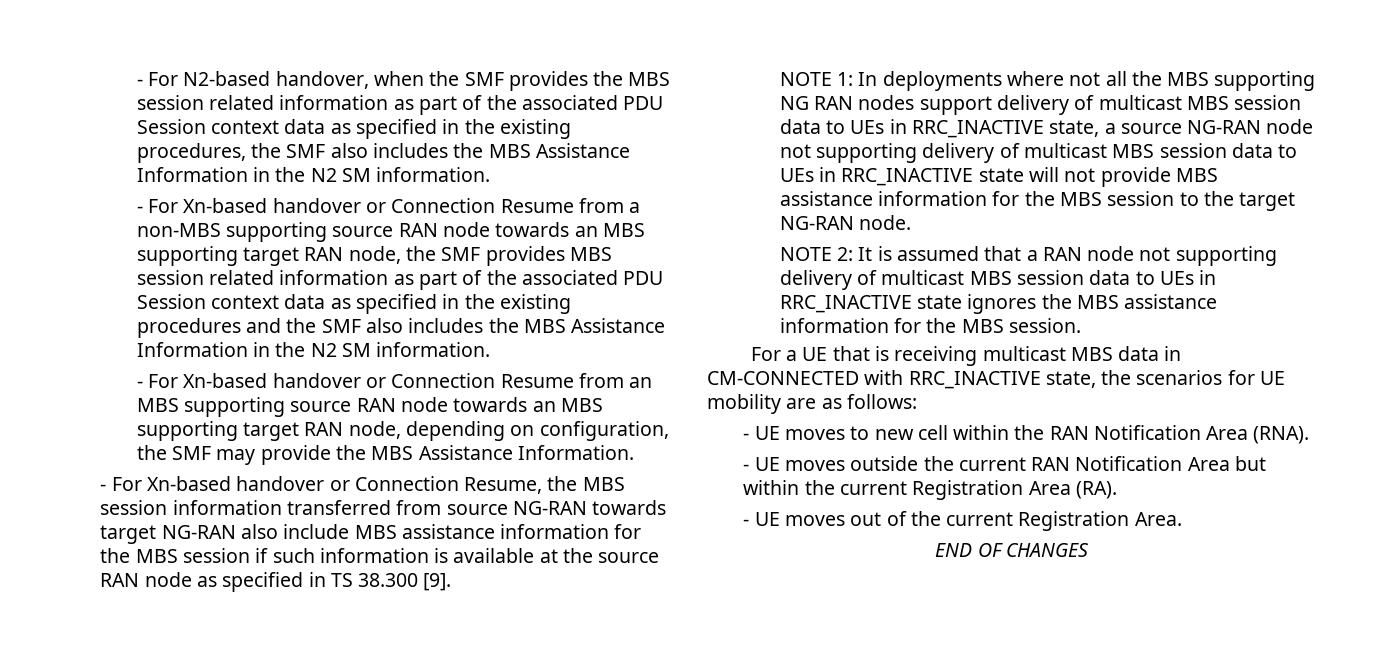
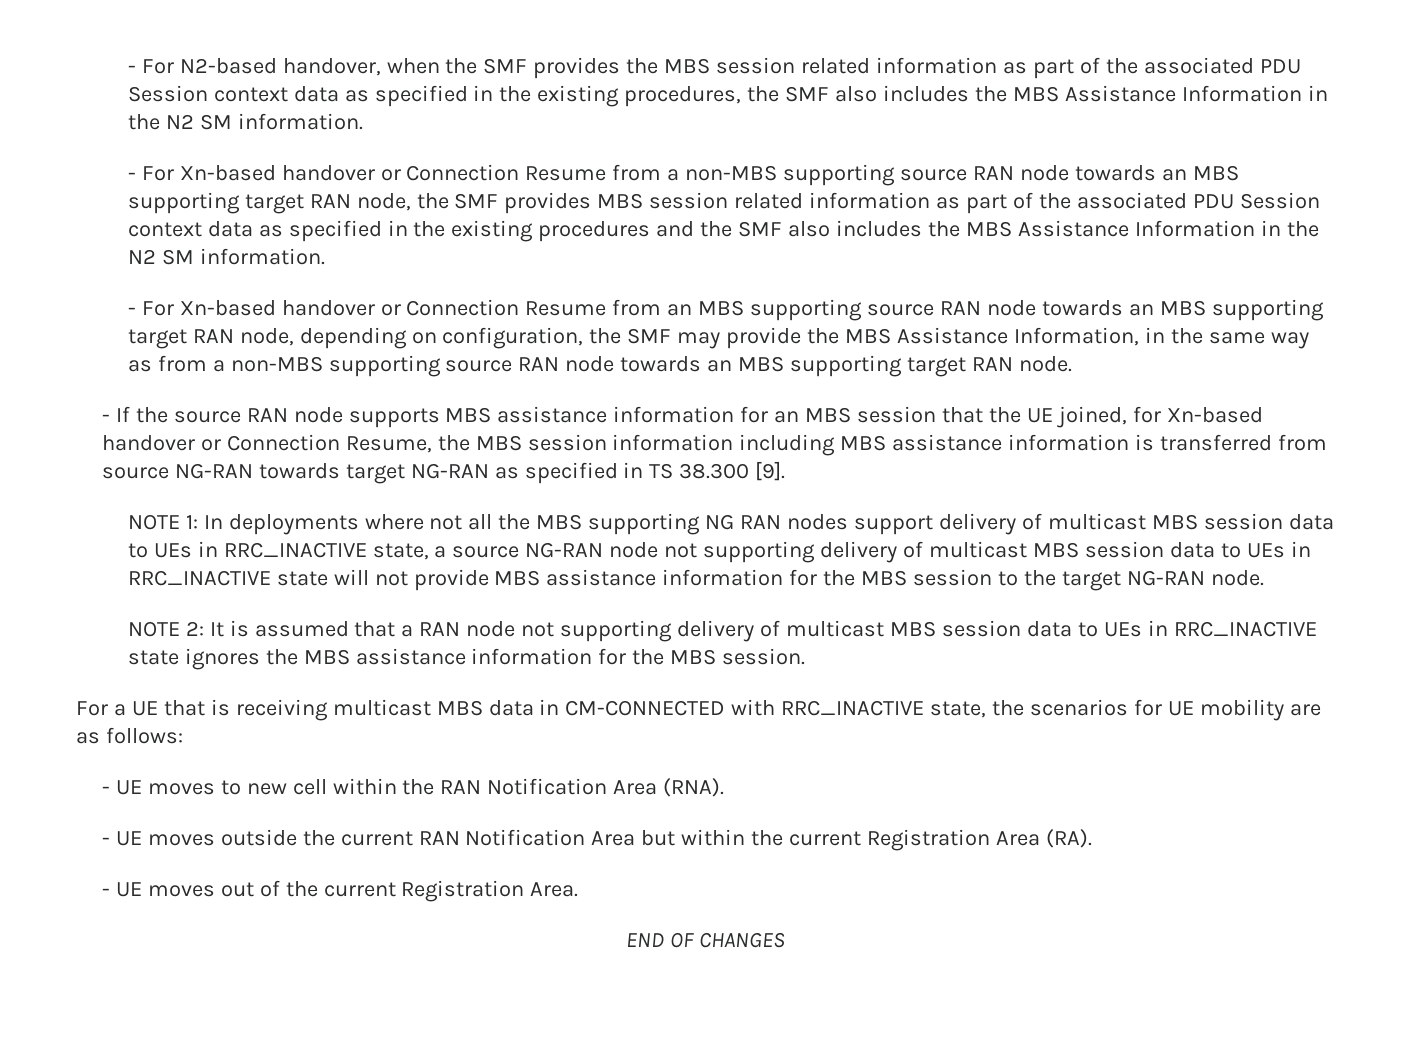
- - For Xn-based handover or Connection Resume from an MBS supporting source RAN node towards an MBS supporting target RAN node, depending on configuration, the SMF may provide the MBS Assistance Information.
- - For Xn-based handover or Connection Resume, the MBS session information transferred from source NG-RAN towards target NG-RAN also include MBS assistance information for the MBS session if such information is available at the source RAN node as specified in TS 38.300 [9].
+ - For Xn-based handover or Connection Resume from an MBS supporting source RAN node towards an MBS supporting target RAN node, depending on configuration, the SMF may provide the MBS Assistance Information, in the same way as from a non-MBS supporting source RAN node towards an MBS supporting target RAN node.
+ - If the source RAN node supports MBS assistance information for an MBS session that the UE joined, for Xn-based handover or Connection Resume, the MBS session information including MBS assistance information is transferred from source NG-RAN towards target NG-RAN as specified in TS 38.300 [9].

